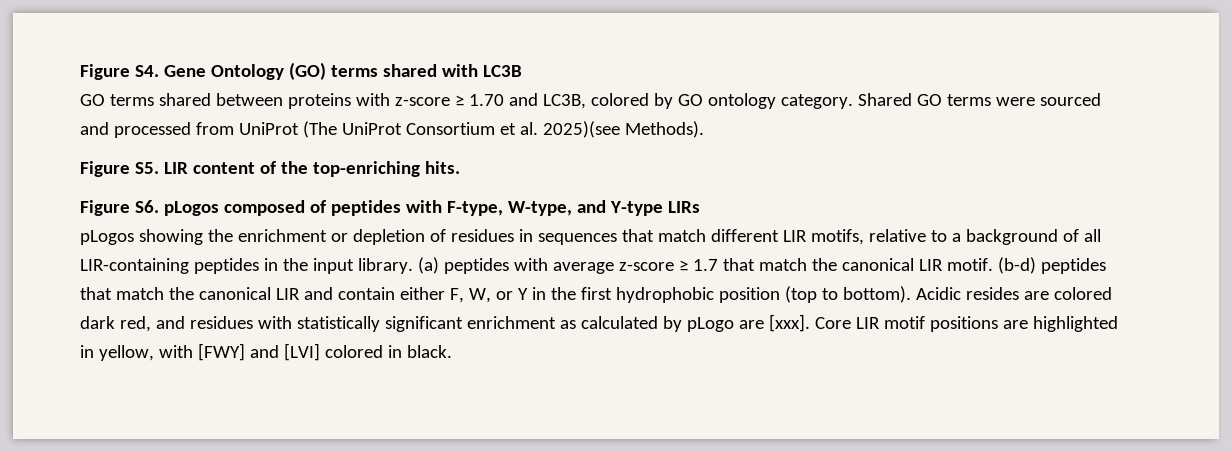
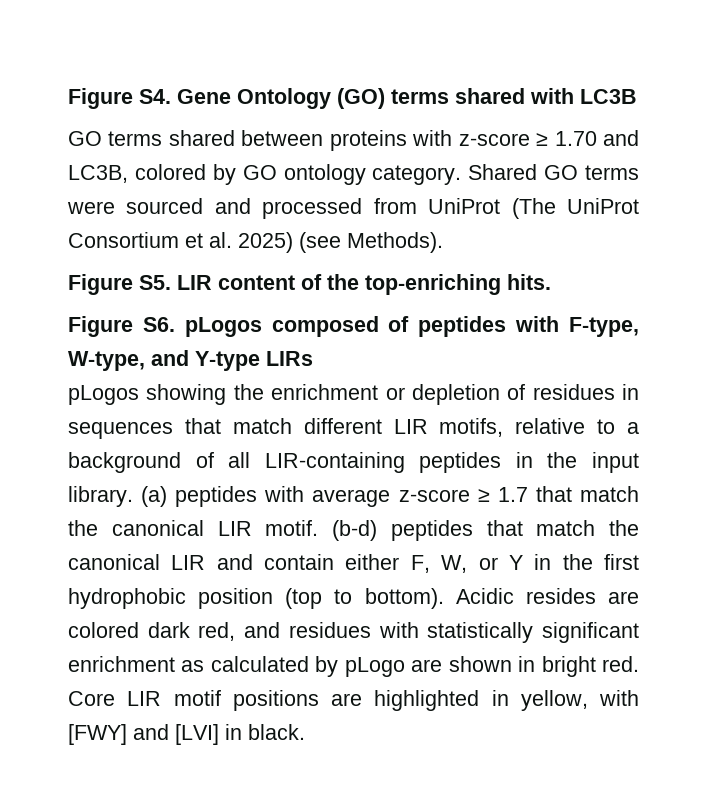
- Shared GO terms were sourced and processed from UniProt (The UniProt Consortium et al. 2025)(see Methods).
+ Shared GO terms were sourced and processed from UniProt (The UniProt Consortium et al. 2025) (see Methods).
- Acidic resides are colored dark red, and residues with statistically significant enrichment as calculated by pLogo are [xxx].
+ Acidic resides are colored dark red, and residues with statistically significant enrichment as calculated by pLogo are shown in bright red.
- Core LIR motif positions are highlighted in yellow, with [FWY] and [LVI] colored in black.
+ Core LIR motif positions are highlighted in yellow, with [FWY] and [LVI] in black.

